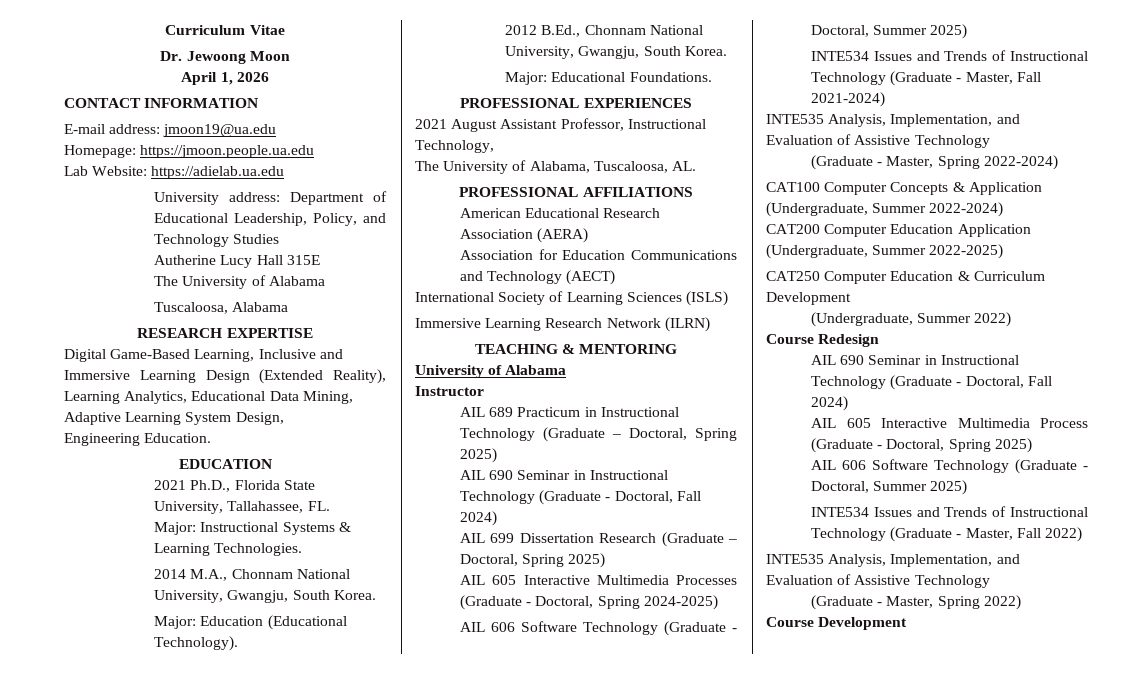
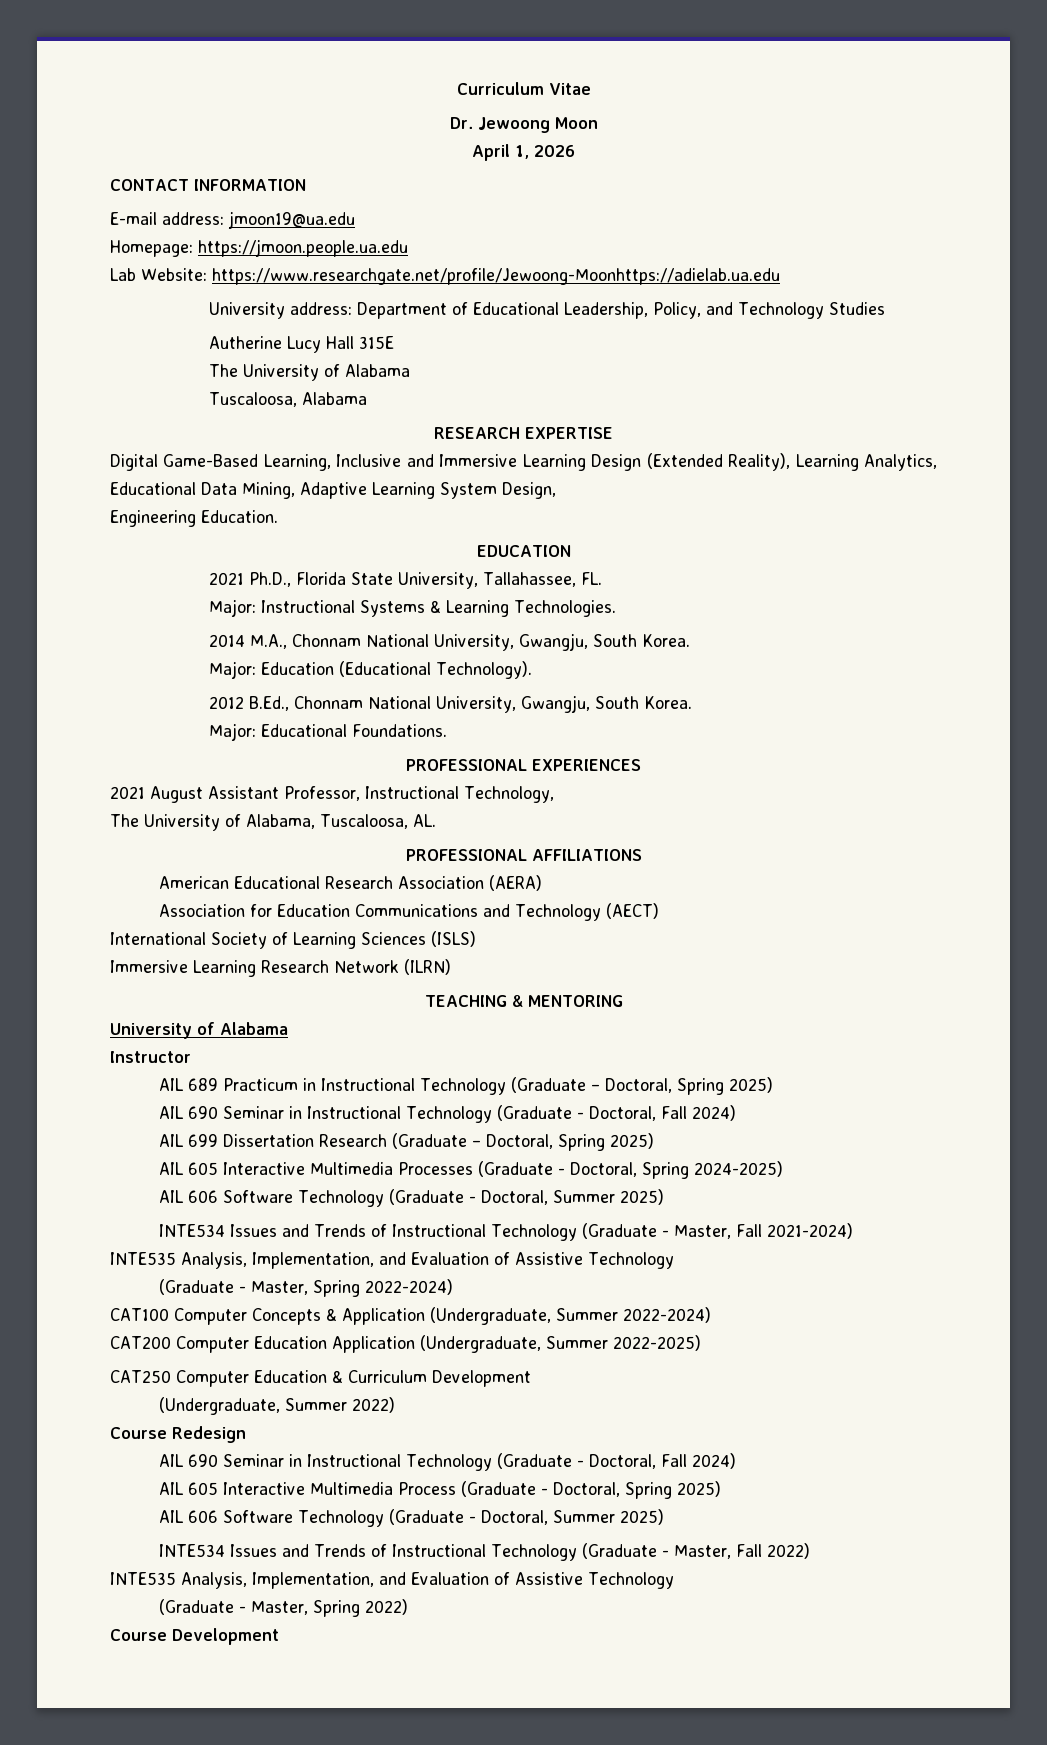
- Lab Website: https://adielab.ua.edu
+ Lab Website: https://www.researchgate.net/profile/Jewoong-Moonhttps://adielab.ua.edu

